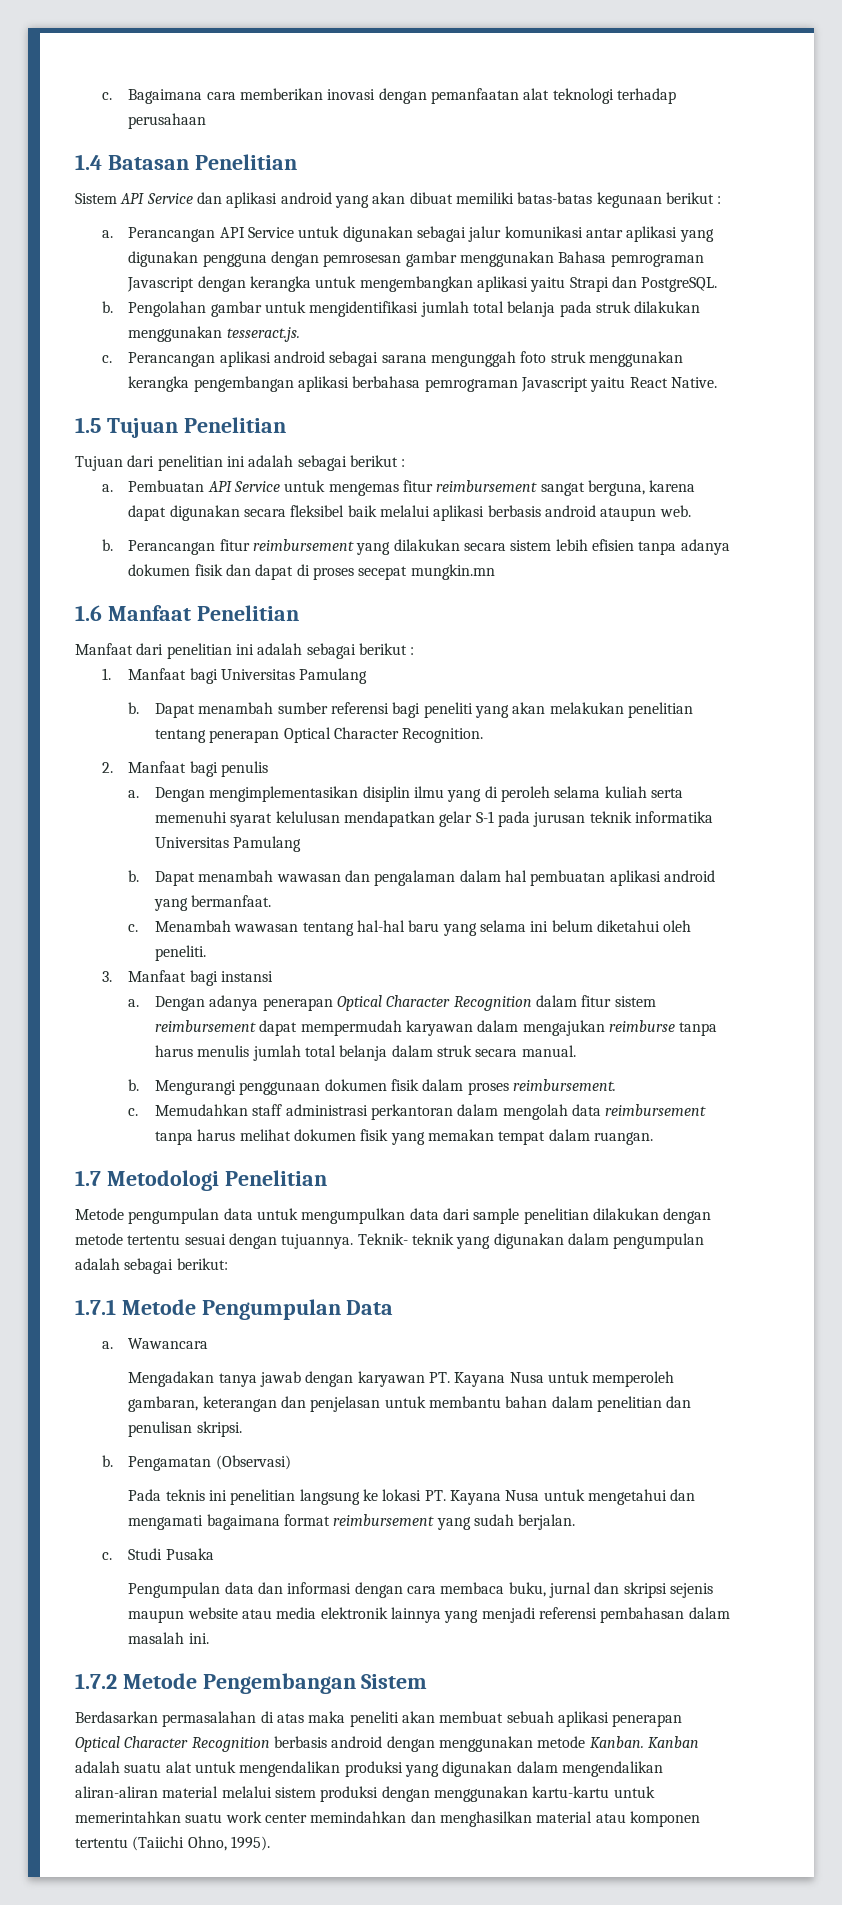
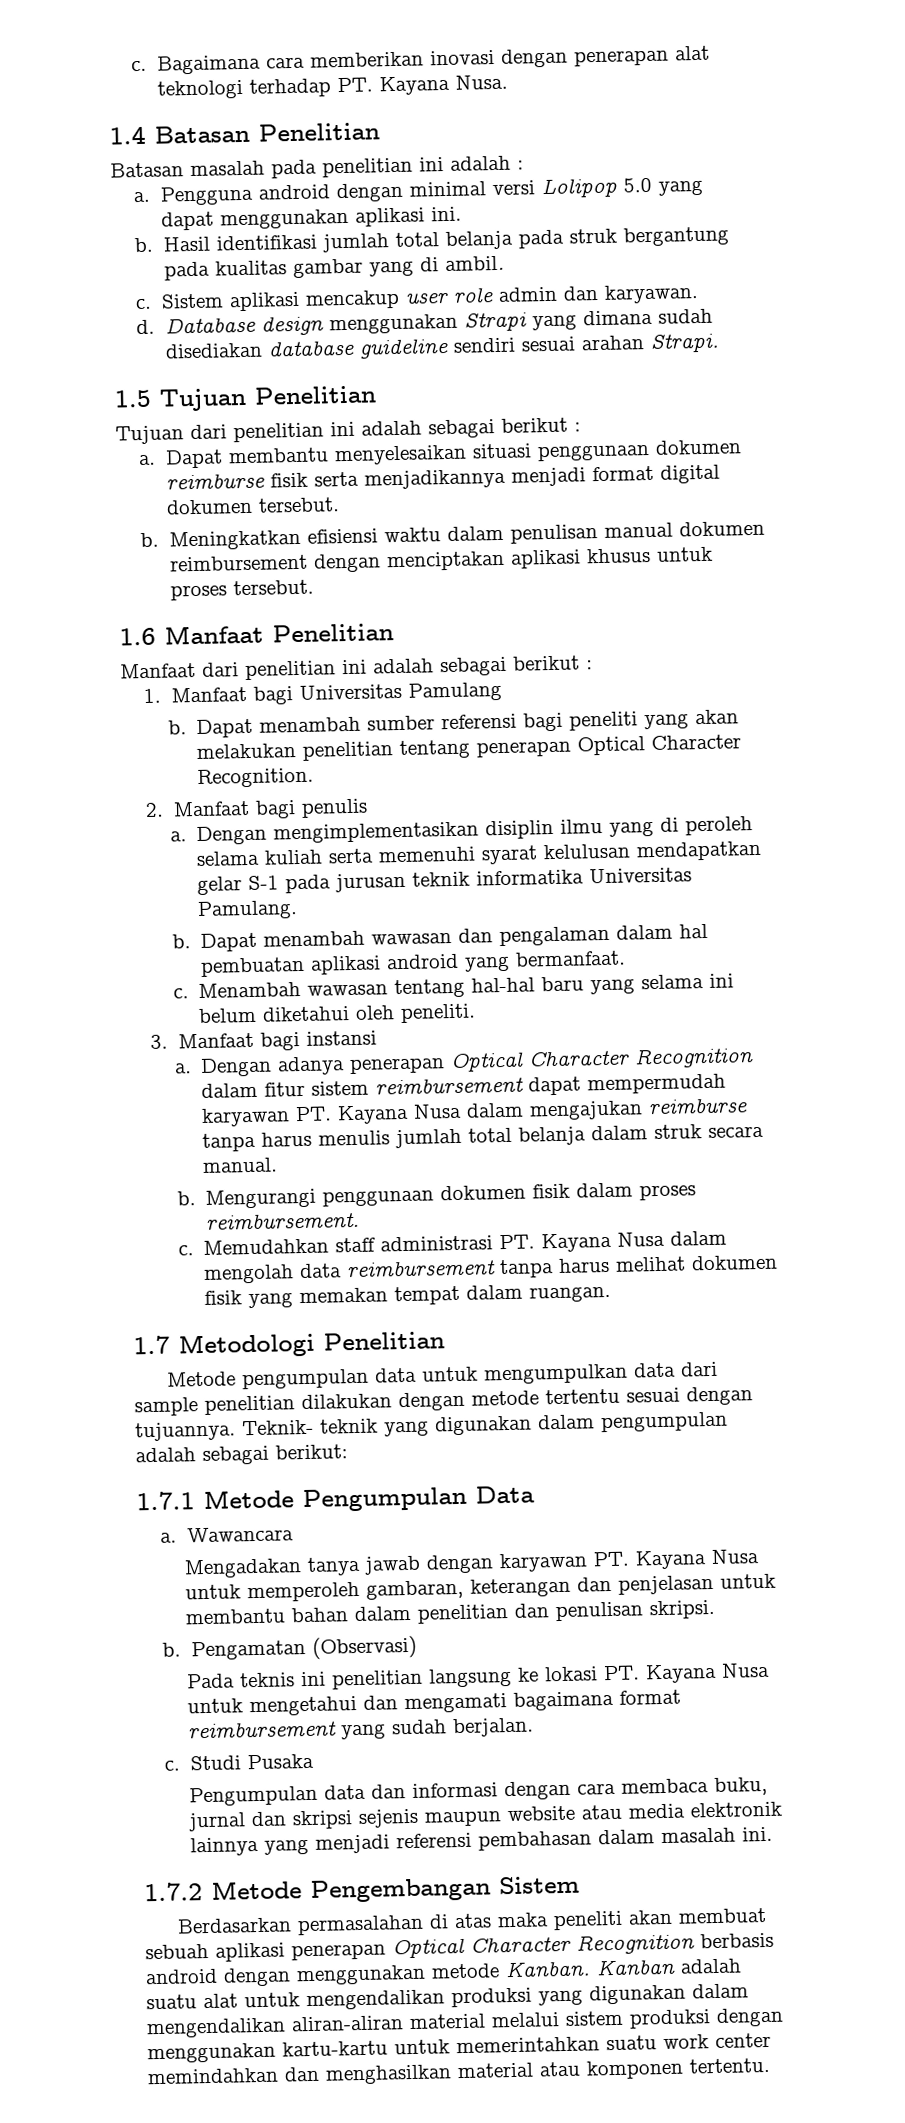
- Bagaimana cara memberikan inovasi dengan pemanfaatan alat teknologi terhadap perusahaan
+ Bagaimana cara memberikan inovasi dengan penerapan alat teknologi terhadap PT. Kayana Nusa.
- Sistem API Service dan aplikasi android yang akan dibuat memiliki batas-batas kegunaan berikut :
- a. Perancangan API Service untuk digunakan sebagai jalur komunikasi antar aplikasi yang digunakan pengguna dengan pemrosesan gambar menggunakan Bahasa pemrograman Javascript dengan kerangka untuk mengembangkan aplikasi yaitu Strapi dan PostgreSQL.
- b. Pengolahan gambar untuk mengidentifikasi jumlah total belanja pada struk dilakukan menggunakan tesseract.js.
- c. Perancangan aplikasi android sebagai sarana mengunggah foto struk menggunakan kerangka pengembangan aplikasi berbahasa pemrograman Javascript yaitu React Native.
+ Batasan masalah pada penelitian ini adalah :
+ a. Pengguna android dengan minimal versi Lolipop 5.0 yang dapat menggunakan aplikasi ini.
+ b. Hasil identifikasi jumlah total belanja pada struk bergantung pada kualitas gambar yang di ambil.
+ c. Sistem aplikasi mencakup user role admin dan karyawan.
+ d. Database design menggunakan Strapi yang dimana sudah disediakan database guideline sendiri sesuai arahan Strapi.
- Pembuatan API Service untuk mengemas fitur reimbursement sangat berguna, karena dapat digunakan secara fleksibel baik melalui aplikasi berbasis android ataupun web.
- b. Perancangan fitur reimbursement yang dilakukan secara sistem lebih efisien tanpa adanya dokumen fisik dan dapat di proses secepat mungkin.mn
+ Dapat membantu menyelesaikan situasi penggunaan dokumen reimburse fisik serta menjadikannya menjadi format digital dokumen tersebut.
+ b. Meningkatkan efisiensi waktu dalam penulisan manual dokumen reimbursement dengan menciptakan aplikasi khusus untuk proses tersebut.
- Dengan mengimplementasikan disiplin ilmu yang di peroleh selama kuliah serta memenuhi syarat kelulusan mendapatkan gelar S-1 pada jurusan teknik informatika Universitas Pamulang
+ Dengan mengimplementasikan disiplin ilmu yang di peroleh selama kuliah serta memenuhi syarat kelulusan mendapatkan gelar S-1 pada jurusan teknik informatika Universitas Pamulang.
- Dengan adanya penerapan Optical Character Recognition dalam fitur sistem reimbursement dapat mempermudah karyawan dalam mengajukan reimburse tanpa harus menulis jumlah total belanja dalam struk secara manual.
+ Dengan adanya penerapan Optical Character Recognition dalam fitur sistem reimbursement dapat mempermudah karyawan PT. Kayana Nusa dalam mengajukan reimburse tanpa harus menulis jumlah total belanja dalam struk secara manual.
- Memudahkan staff administrasi perkantoran dalam mengolah data reimbursement tanpa harus melihat dokumen fisik yang memakan tempat dalam ruangan.
+ Memudahkan staff administrasi PT. Kayana Nusa dalam mengolah data reimbursement tanpa harus melihat dokumen fisik yang memakan tempat dalam ruangan.
- Kanban adalah suatu alat untuk mengendalikan produksi yang digunakan dalam mengendalikan aliran-aliran material melalui sistem produksi dengan menggunakan kartu-kartu untuk memerintahkan suatu work center memindahkan dan menghasilkan material atau komponen tertentu (Taiichi Ohno, 1995).
+ Kanban adalah suatu alat untuk mengendalikan produksi yang digunakan dalam mengendalikan aliran-aliran material melalui sistem produksi dengan menggunakan kartu-kartu untuk memerintahkan suatu work center memindahkan dan menghasilkan material atau komponen tertentu.

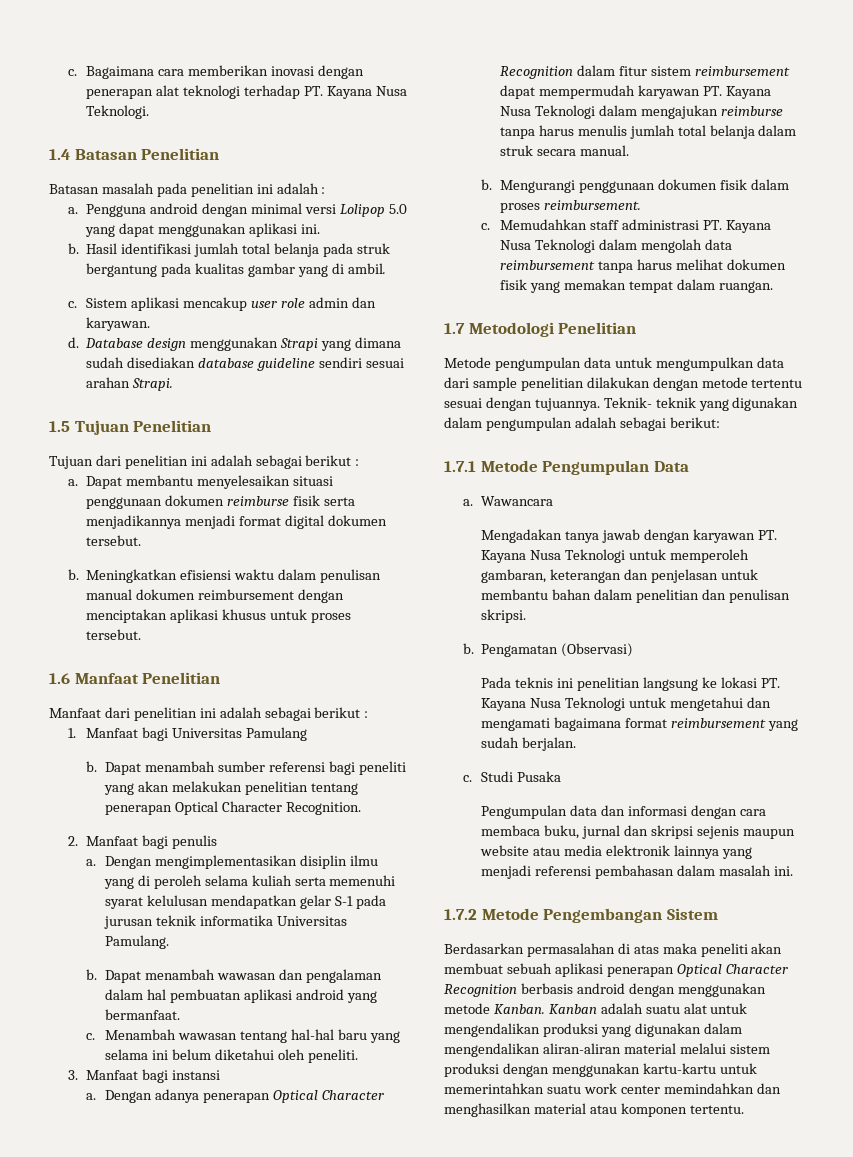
- Bagaimana cara memberikan inovasi dengan penerapan alat teknologi terhadap PT. Kayana Nusa.
+ Bagaimana cara memberikan inovasi dengan penerapan alat teknologi terhadap PT. Kayana Nusa Teknologi.
- Dengan adanya penerapan Optical Character Recognition dalam fitur sistem reimbursement dapat mempermudah karyawan PT. Kayana Nusa dalam mengajukan reimburse tanpa harus menulis jumlah total belanja dalam struk secara manual.
+ Dengan adanya penerapan Optical Character Recognition dalam fitur sistem reimbursement dapat mempermudah karyawan PT. Kayana Nusa Teknologi dalam mengajukan reimburse tanpa harus menulis jumlah total belanja dalam struk secara manual.
- Memudahkan staff administrasi PT. Kayana Nusa dalam mengolah data reimbursement tanpa harus melihat dokumen fisik yang memakan tempat dalam ruangan.
+ Memudahkan staff administrasi PT. Kayana Nusa Teknologi dalam mengolah data reimbursement tanpa harus melihat dokumen fisik yang memakan tempat dalam ruangan.
- Mengadakan tanya jawab dengan karyawan PT. Kayana Nusa untuk memperoleh gambaran, keterangan dan penjelasan untuk membantu bahan dalam penelitian dan penulisan skripsi.
+ Mengadakan tanya jawab dengan karyawan PT. Kayana Nusa Teknologi untuk memperoleh gambaran, keterangan dan penjelasan untuk membantu bahan dalam penelitian dan penulisan skripsi.
- Pada teknis ini penelitian langsung ke lokasi PT. Kayana Nusa untuk mengetahui dan mengamati bagaimana format reimbursement yang sudah berjalan.
+ Pada teknis ini penelitian langsung ke lokasi PT. Kayana Nusa Teknologi untuk mengetahui dan mengamati bagaimana format reimbursement yang sudah berjalan.

